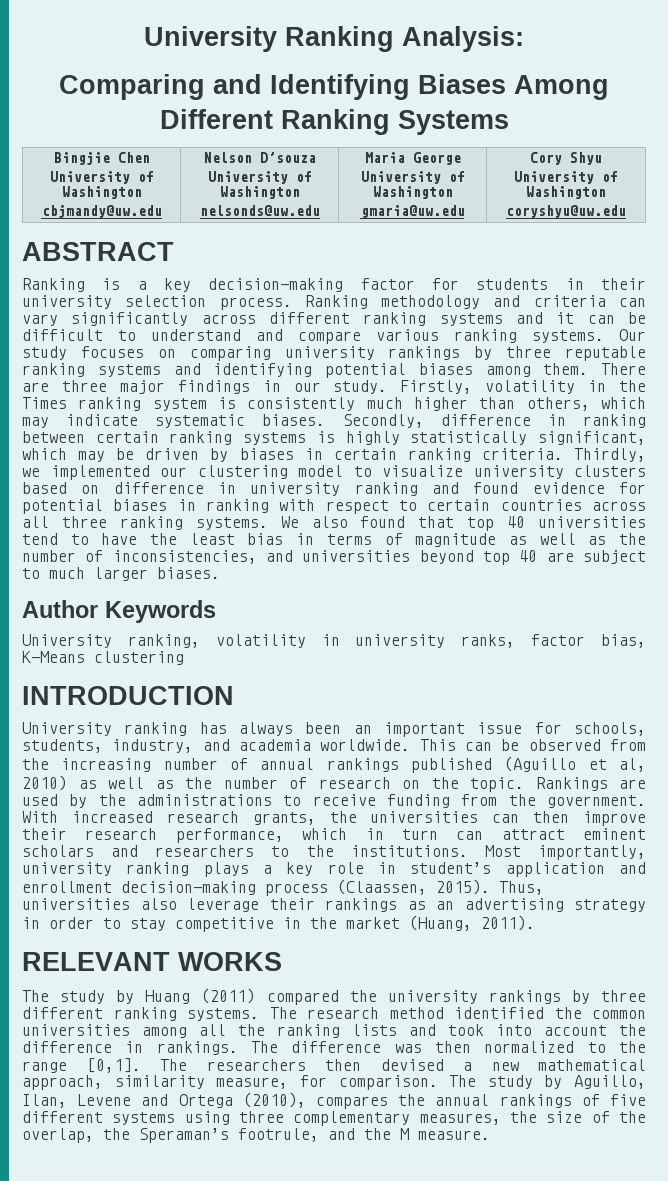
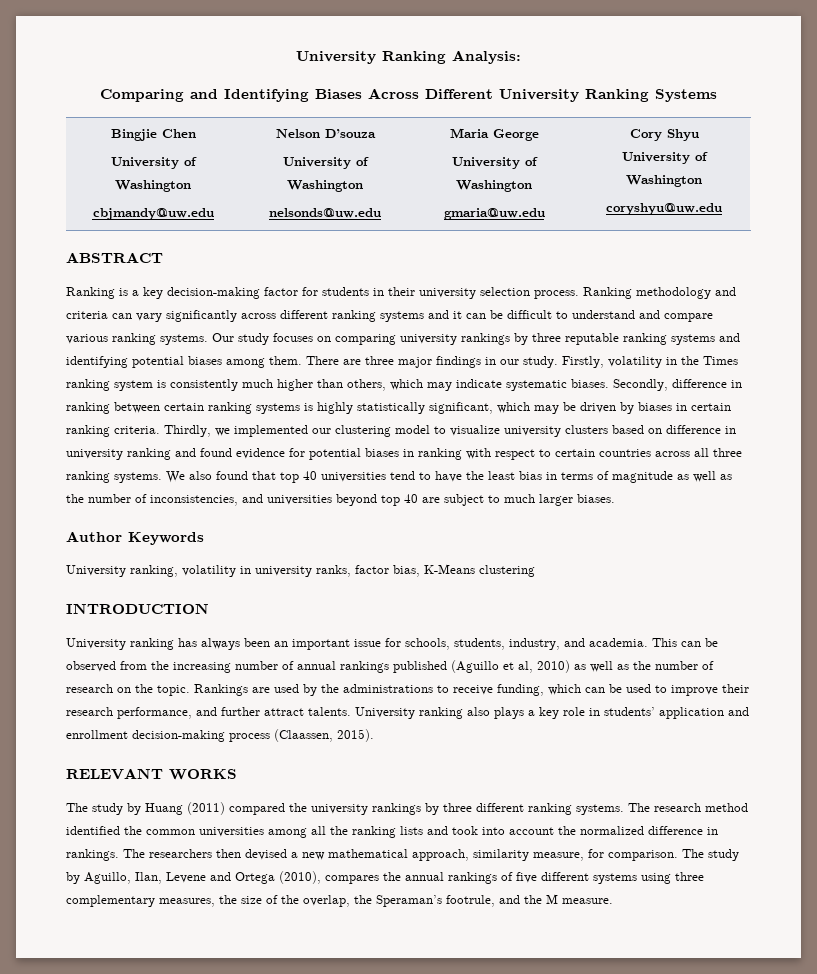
- Comparing and Identifying Biases Among Different Ranking Systems
+ Comparing and Identifying Biases Across Different University Ranking Systems
- University ranking has always been an important issue for schools, students, industry, and academia worldwide.
+ University ranking has always been an important issue for schools, students, industry, and academia.
- Rankings are used by the administrations to receive funding from the government. With increased research grants, the universities can then improve their research performance, which in turn can attract eminent scholars and researchers to the institutions. Most importantly, university ranking plays a key role in student’s application and enrollment decision-making process (Claassen, 2015). Thus, universities also leverage their rankings as an advertising strategy in order to stay competitive in the market (Huang, 2011).
+ Rankings are used by the administrations to receive funding, which can be used to improve their research performance, and further attract talents. University ranking also plays a key role in students’ application and enrollment decision-making process (Claassen, 2015).
- The research method identified the common universities among all the ranking lists and took into account the difference in rankings.
+ The research method identified the common universities among all the ranking lists and took into account the normalized difference in rankings.
- The difference was then normalized to the range [0,1]. The researchers then devised a new mathematical approach, similarity measure, for comparison.
+ The researchers then devised a new mathematical approach, similarity measure, for comparison.

